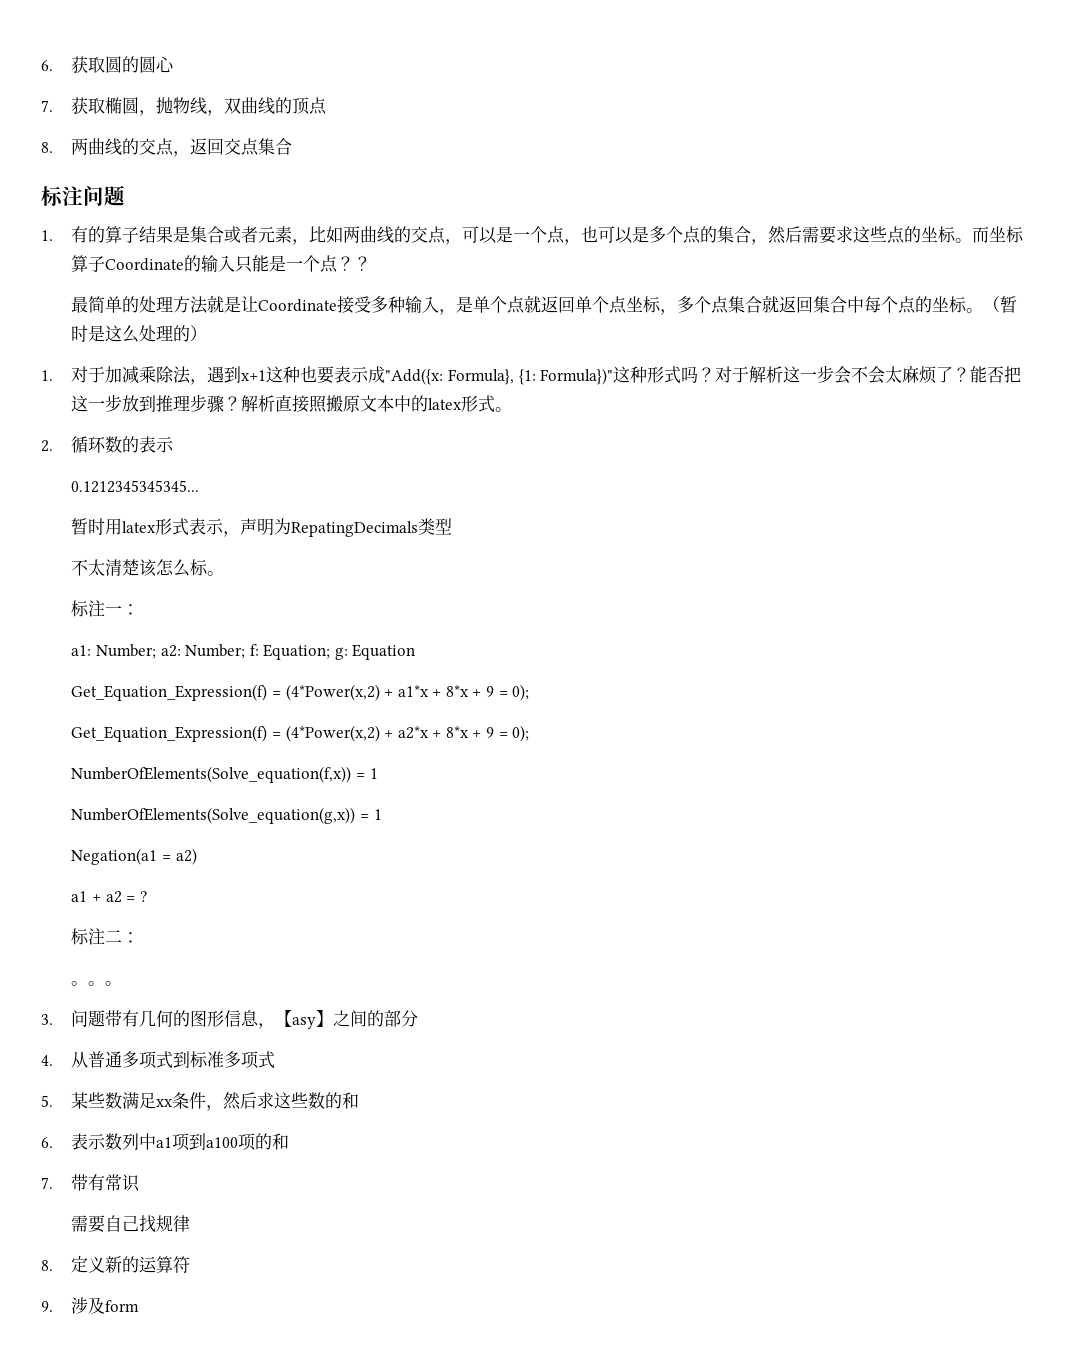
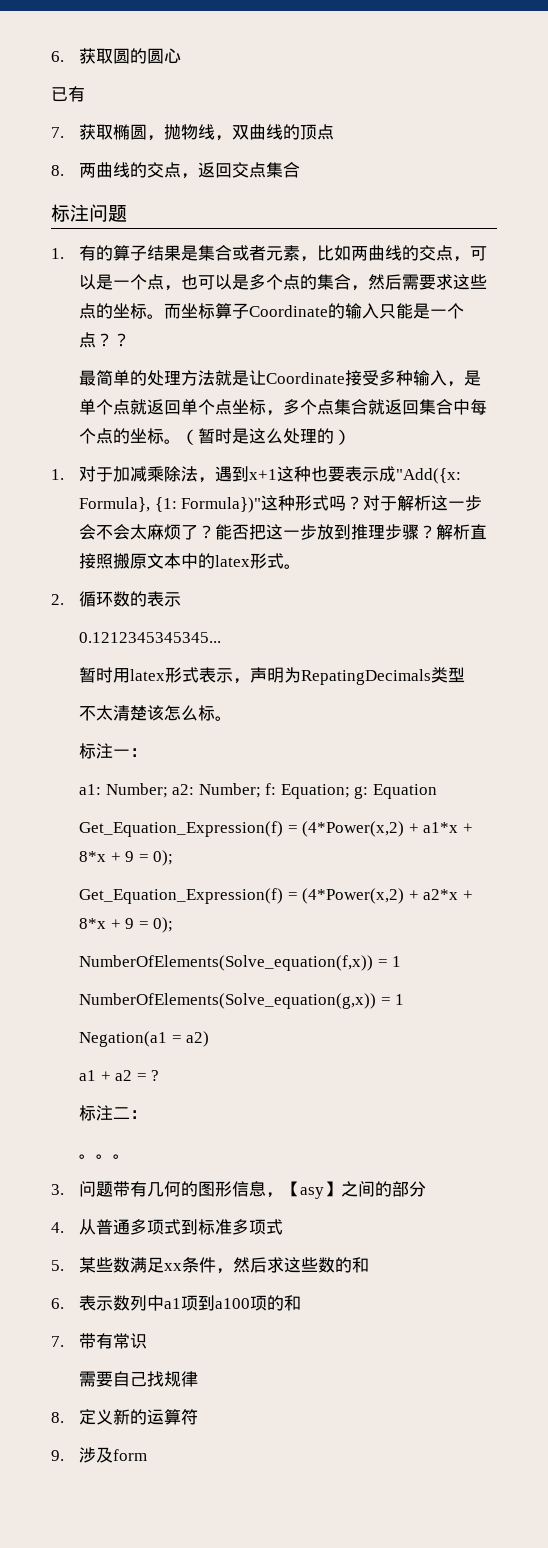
+ 已有

